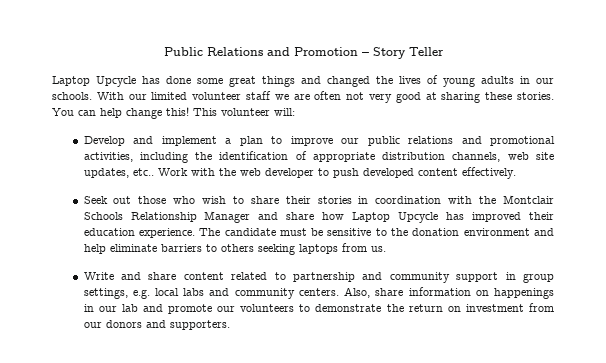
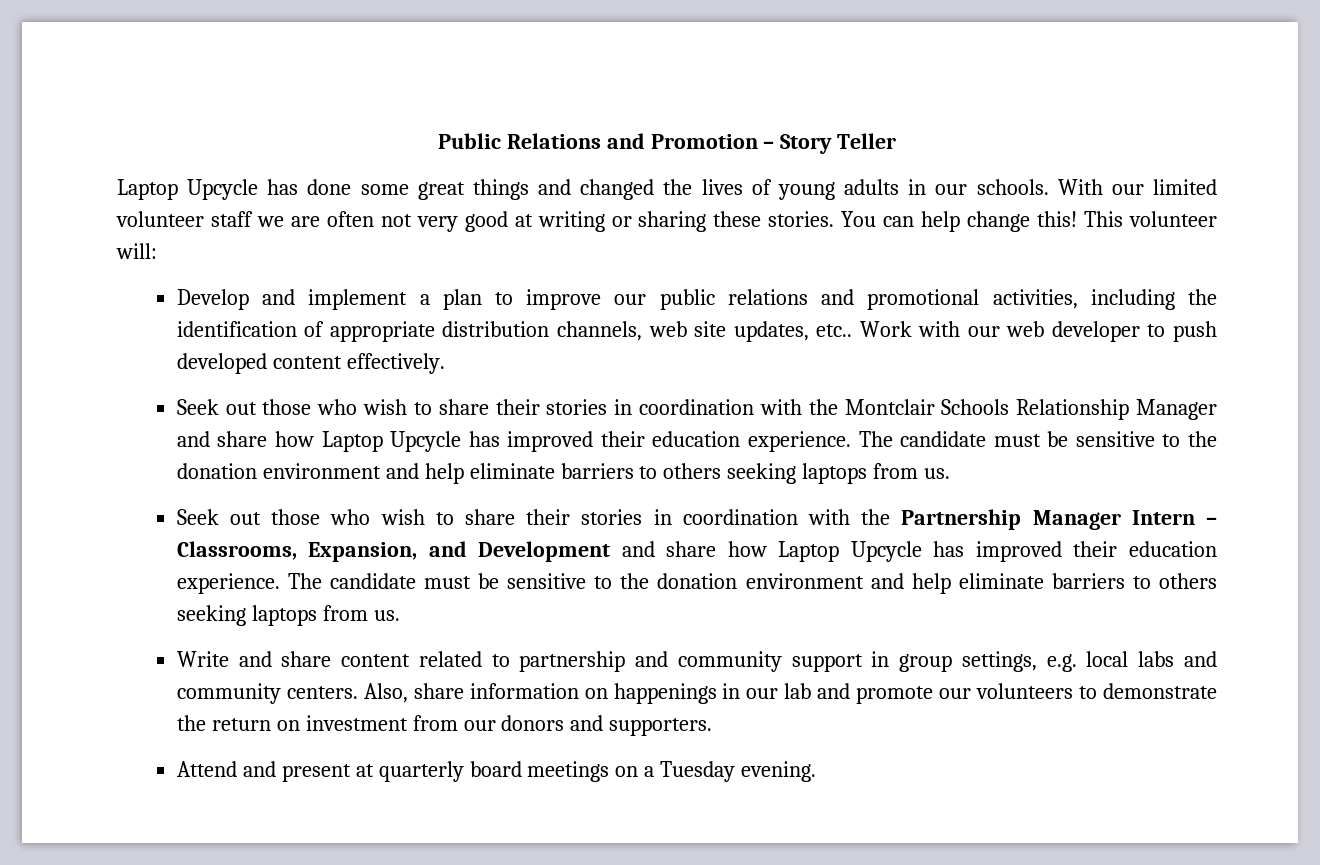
- With our limited volunteer staff we are often not very good at sharing these stories.
+ With our limited volunteer staff we are often not very good at writing or sharing these stories.
- Work with the web developer to push developed content effectively.
+ Work with our web developer to push developed content effectively.
+ Seek out those who wish to share their stories in coordination with the Partnership Manager Intern – Classrooms, Expansion, and Development and share how Laptop Upcycle has improved their education experience. The candidate must be sensitive to the donation environment and help eliminate barriers to others seeking laptops from us.
+ Attend and present at quarterly board meetings on a Tuesday evening.

